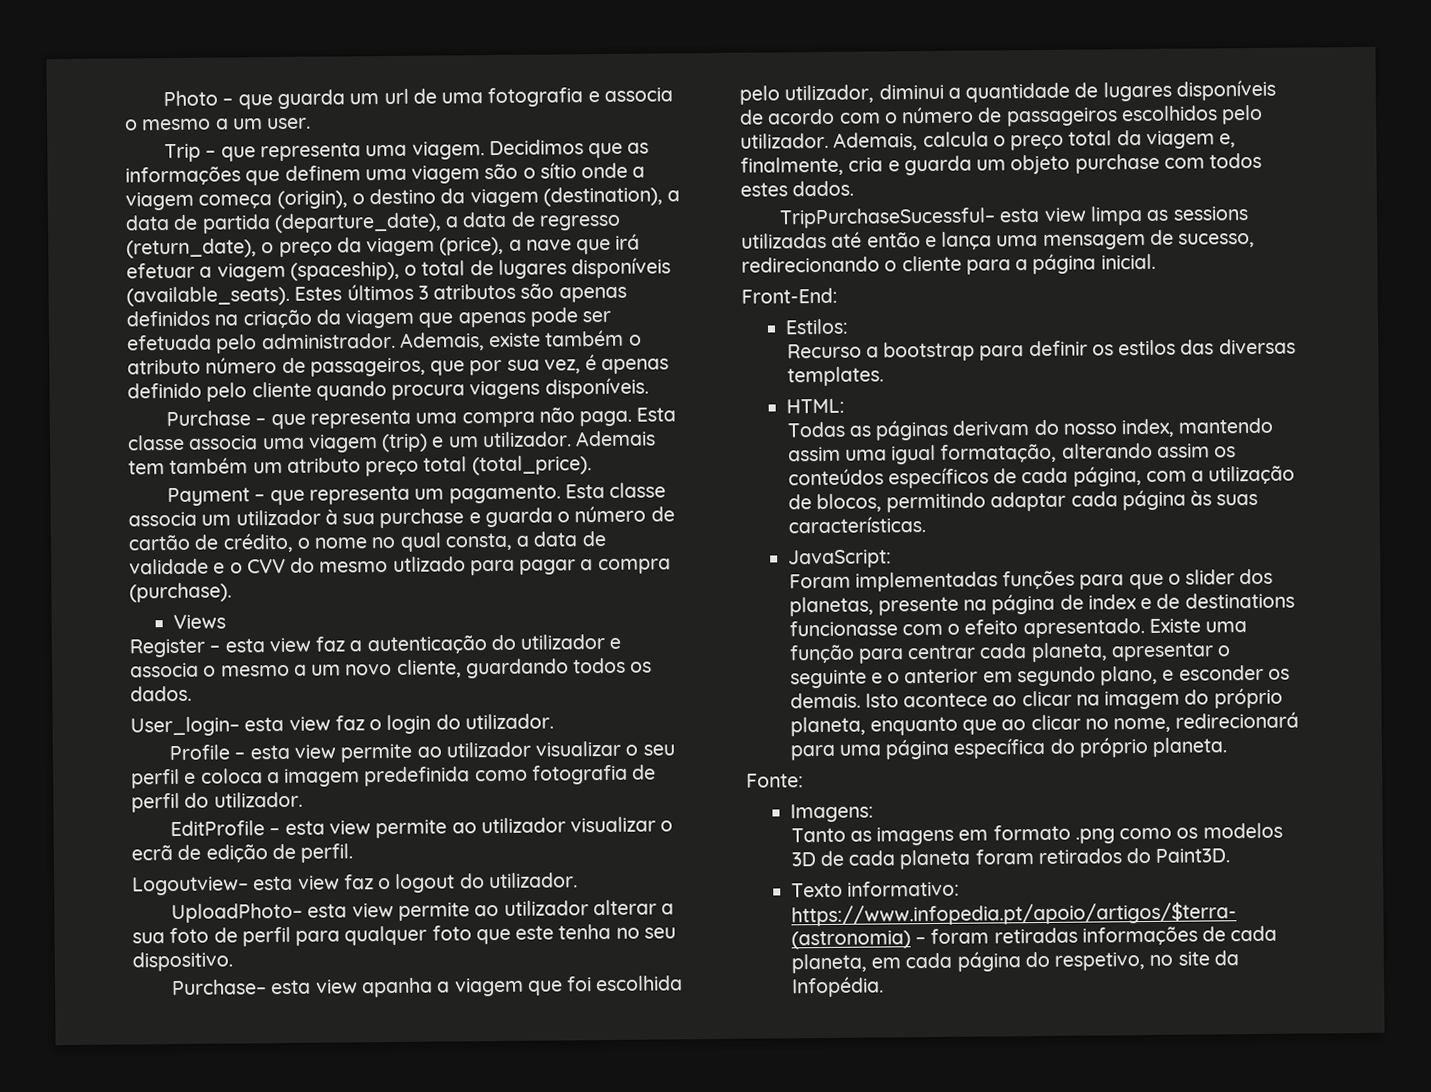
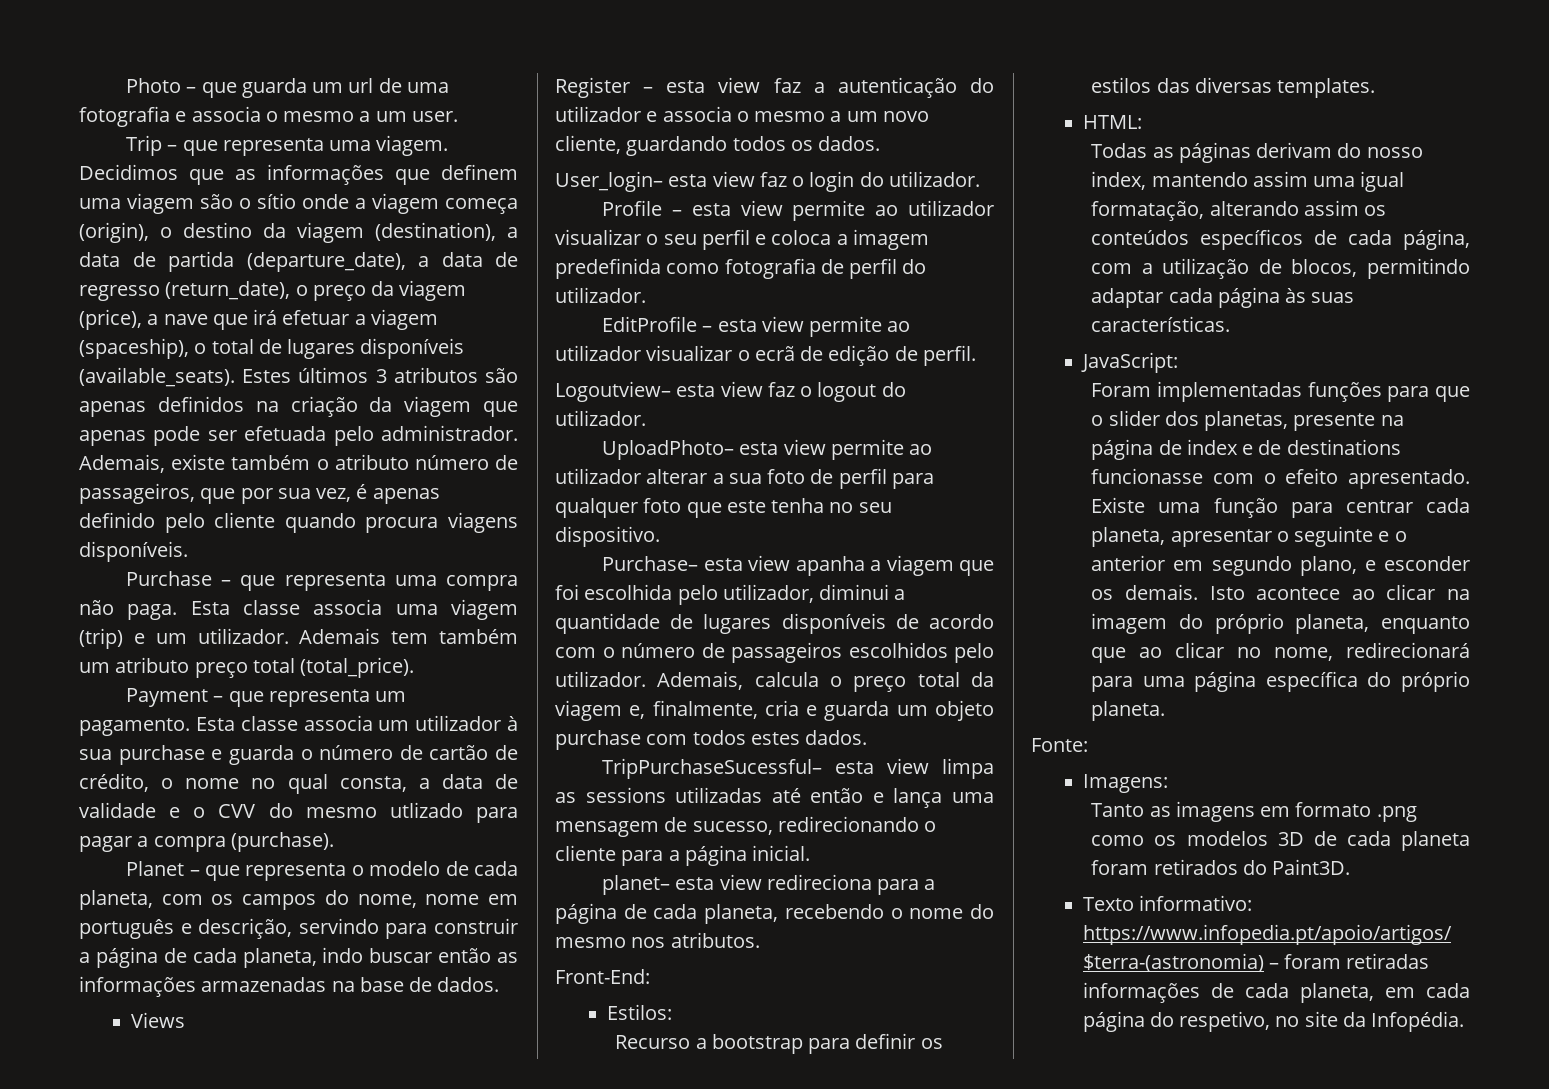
+ Planet – que representa o modelo de cada planeta, com os campos do nome, nome em português e descrição, servindo para construir a página de cada planeta, indo buscar então as informações armazenadas na base de dados.
+ planet– esta view redireciona para a página de cada planeta, recebendo o nome do mesmo nos atributos.

